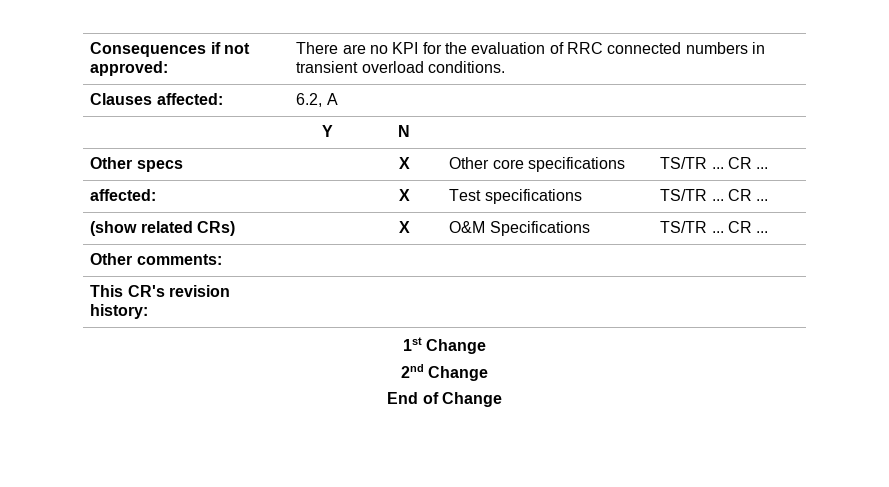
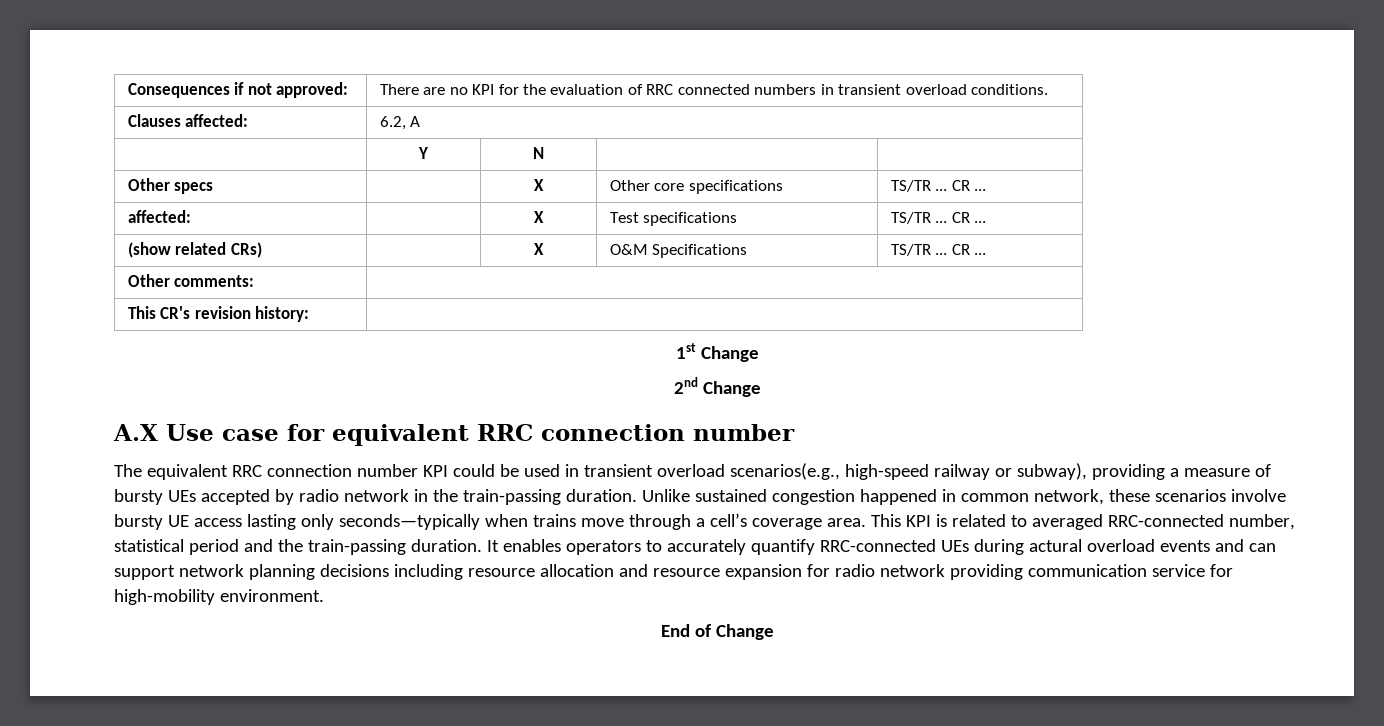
+ A.X Use case for equivalent RRC connection number
+ The equivalent RRC connection number KPI could be used in transient overload scenarios(e.g., high-speed railway or subway), providing a measure of bursty UEs accepted by radio network in the train-passing duration. Unlike sustained congestion happened in common network, these scenarios involve bursty UE access lasting only seconds—typically when trains move through a cell’s coverage area. This KPI is related to averaged RRC-connected number, statistical period and the train-passing duration. It enables operators to accurately quantify RRC-connected UEs during actural overload events and can support network planning decisions including resource allocation and resource expansion for radio network providing communication service for high-mobility environment.

